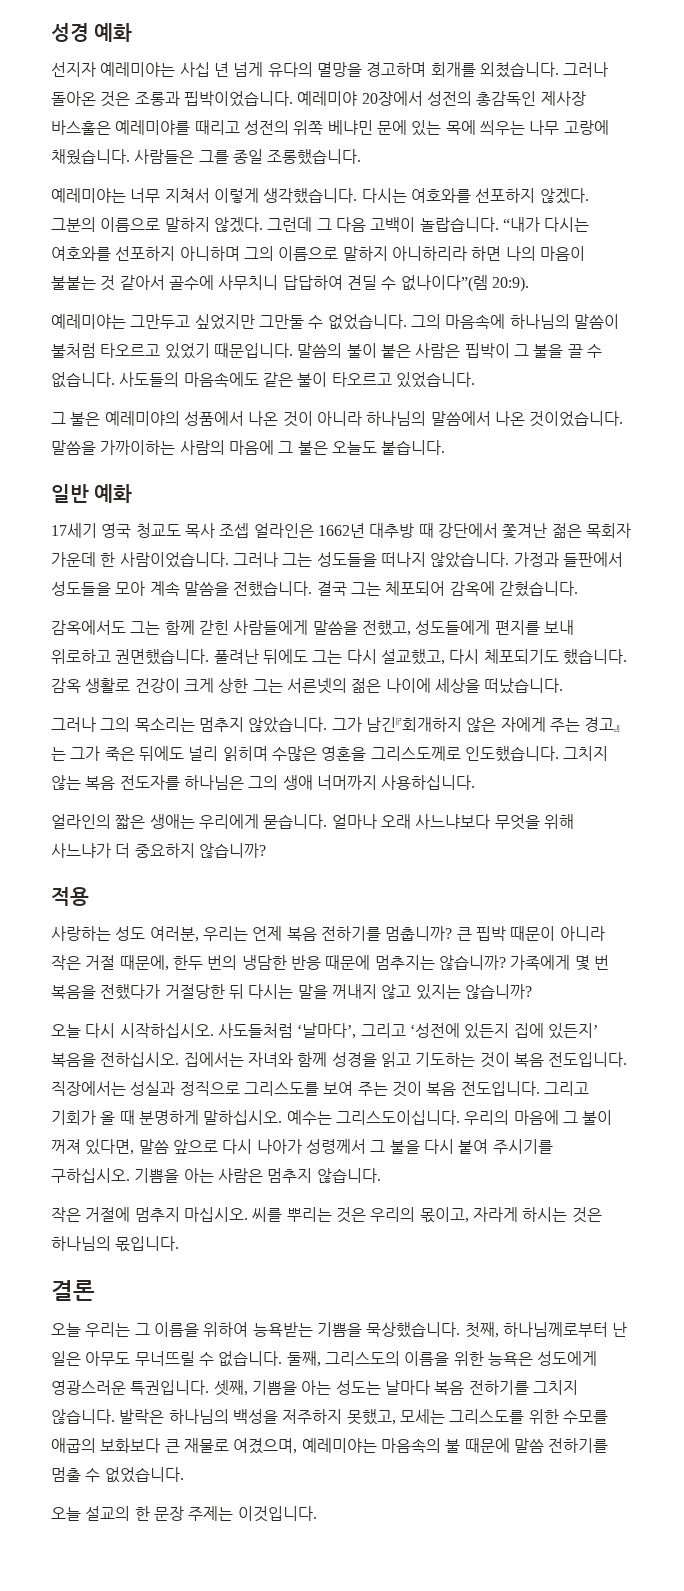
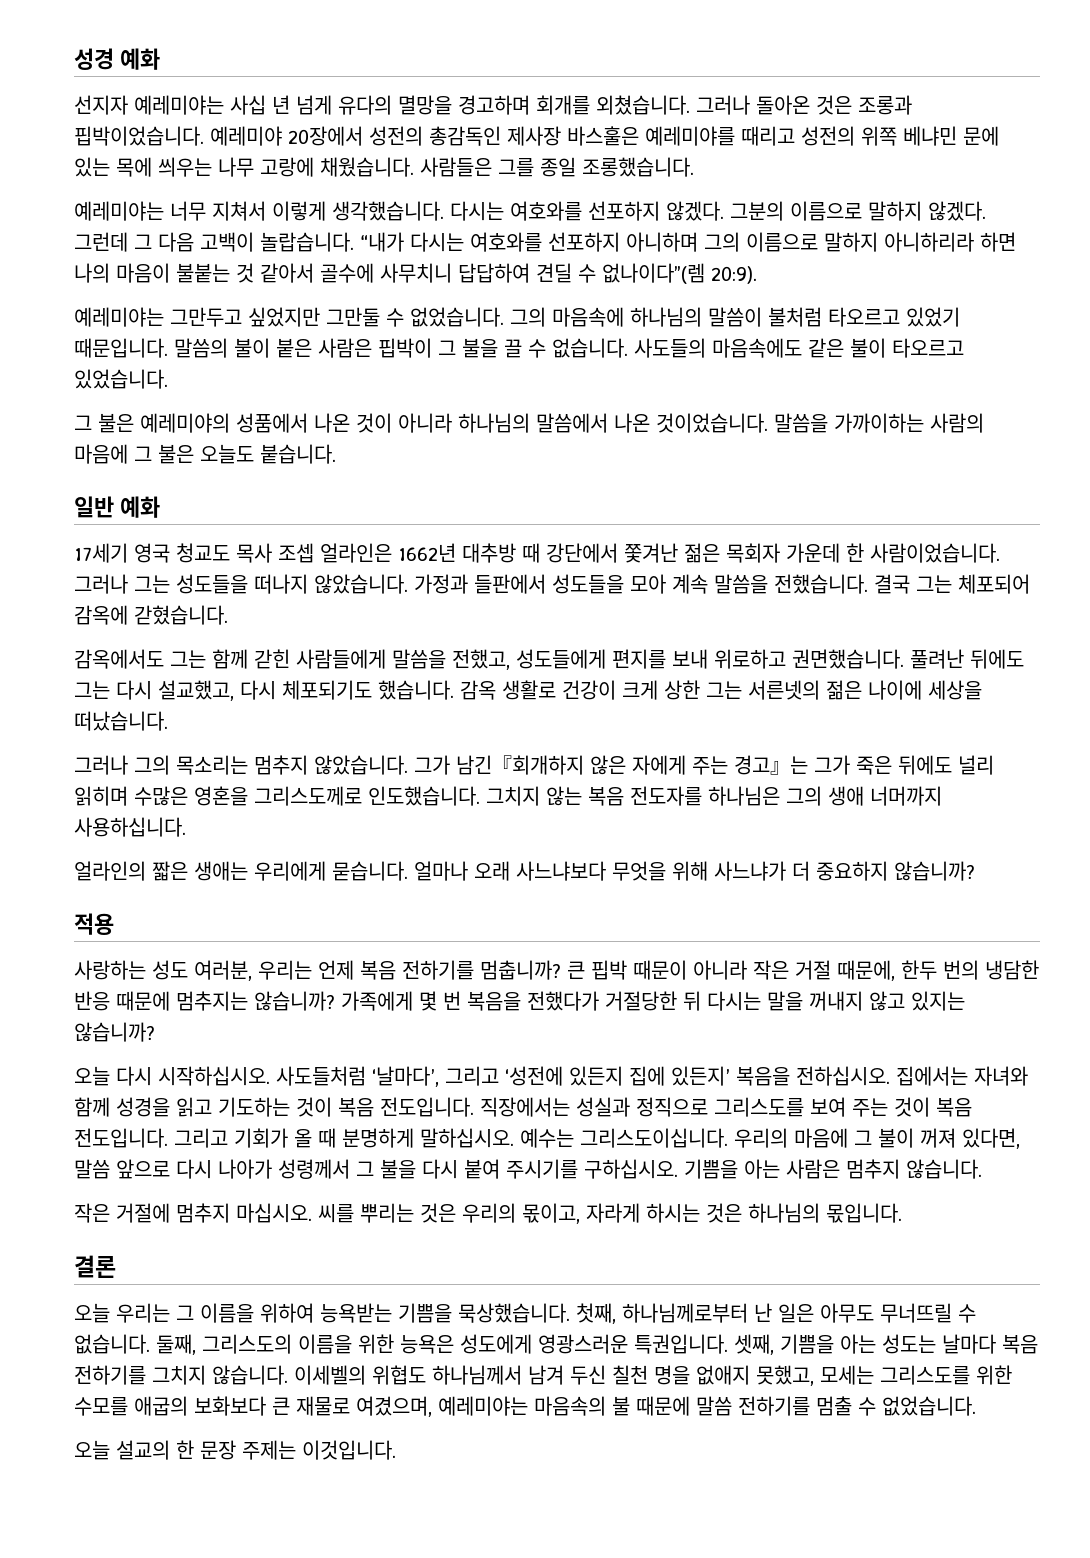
- 발락은 하나님의 백성을 저주하지 못했고, 모세는 그리스도를 위한 수모를 애굽의 보화보다 큰 재물로 여겼으며, 예레미야는 마음속의 불 때문에 말씀 전하기를 멈출 수 없었습니다.
+ 이세벨의 위협도 하나님께서 남겨 두신 칠천 명을 없애지 못했고, 모세는 그리스도를 위한 수모를 애굽의 보화보다 큰 재물로 여겼으며, 예레미야는 마음속의 불 때문에 말씀 전하기를 멈출 수 없었습니다.

